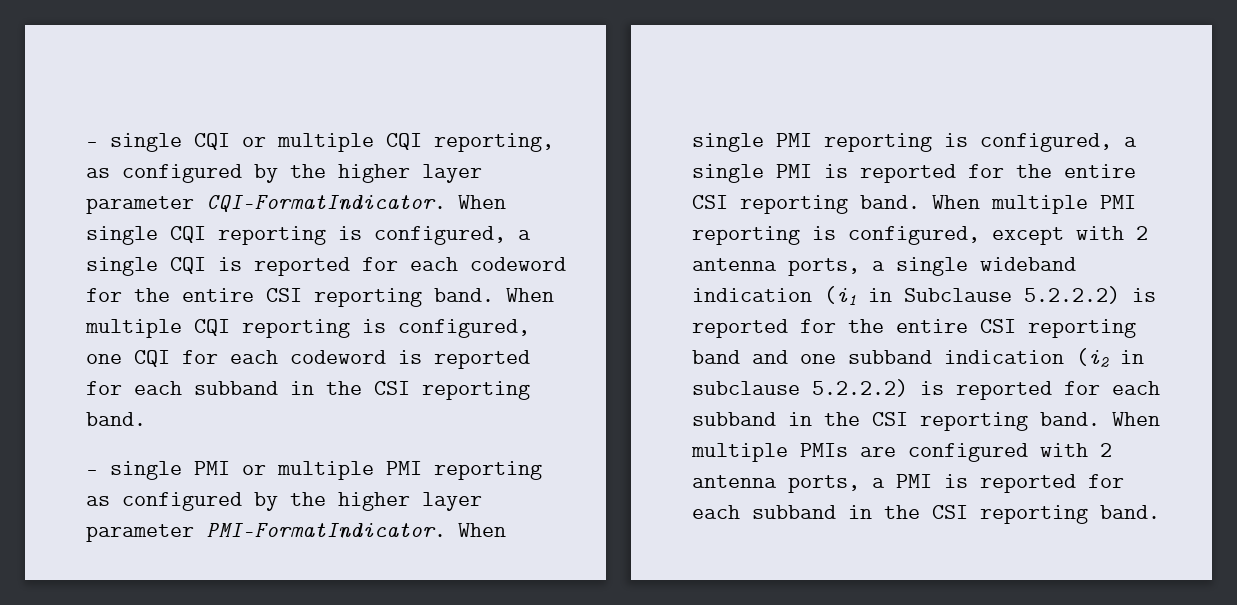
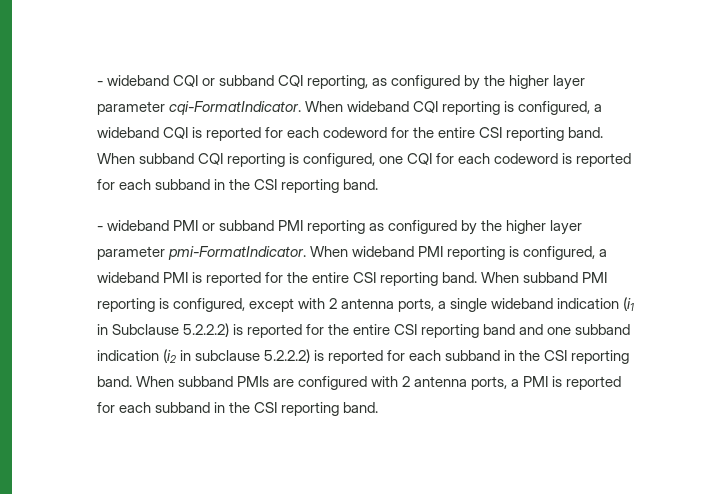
- - single CQI or multiple CQI reporting, as configured by the higher layer parameter CQI-FormatIndicator. When single CQI reporting is configured, a single CQI is reported for each codeword for the entire CSI reporting band.
+ - wideband CQI or subband CQI reporting, as configured by the higher layer parameter cqi-FormatIndicator. When wideband CQI reporting is configured, a wideband CQI is reported for each codeword for the entire CSI reporting band.
- When multiple CQI reporting is configured, one CQI for each codeword is reported for each subband in the CSI reporting band.
+ When subband CQI reporting is configured, one CQI for each codeword is reported for each subband in the CSI reporting band.
- - single PMI or multiple PMI reporting as configured by the higher layer parameter PMI-FormatIndicator. When single PMI reporting is configured, a single PMI is reported for the entire CSI reporting band.
+ - wideband PMI or subband PMI reporting as configured by the higher layer parameter pmi-FormatIndicator. When wideband PMI reporting is configured, a wideband PMI is reported for the entire CSI reporting band.
- When multiple PMI reporting is configured, except with 2 antenna ports, a single wideband indication (i1 in Subclause 5.2.2.2) is reported for the entire CSI reporting band and one subband indication (i2 in subclause 5.2.2.2) is reported for each subband in the CSI reporting band.
+ When subband PMI reporting is configured, except with 2 antenna ports, a single wideband indication (i1 in Subclause 5.2.2.2) is reported for the entire CSI reporting band and one subband indication (i2 in subclause 5.2.2.2) is reported for each subband in the CSI reporting band.
- When multiple PMIs are configured with 2 antenna ports, a PMI is reported for each subband in the CSI reporting band.
+ When subband PMIs are configured with 2 antenna ports, a PMI is reported for each subband in the CSI reporting band.

